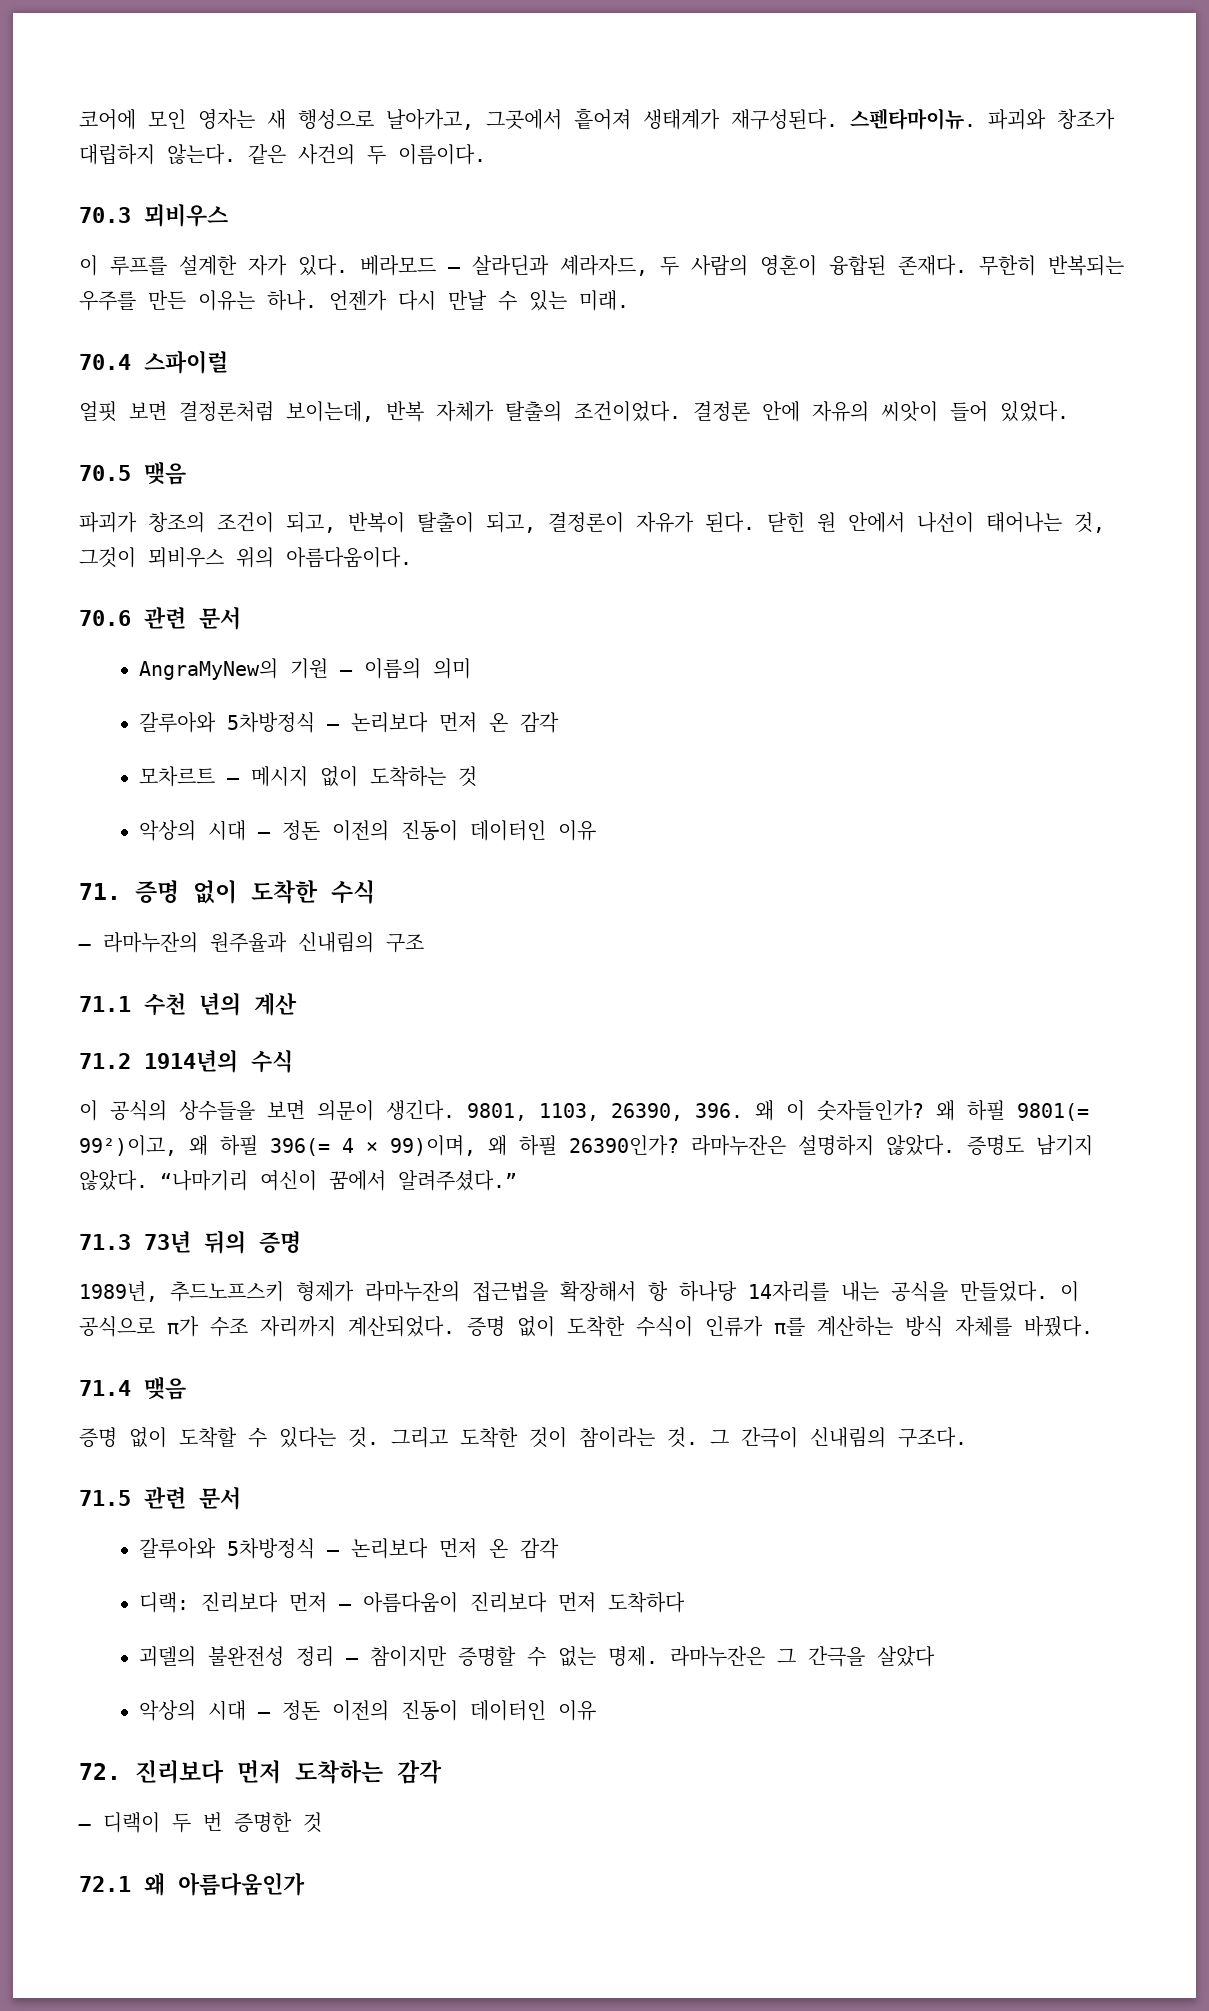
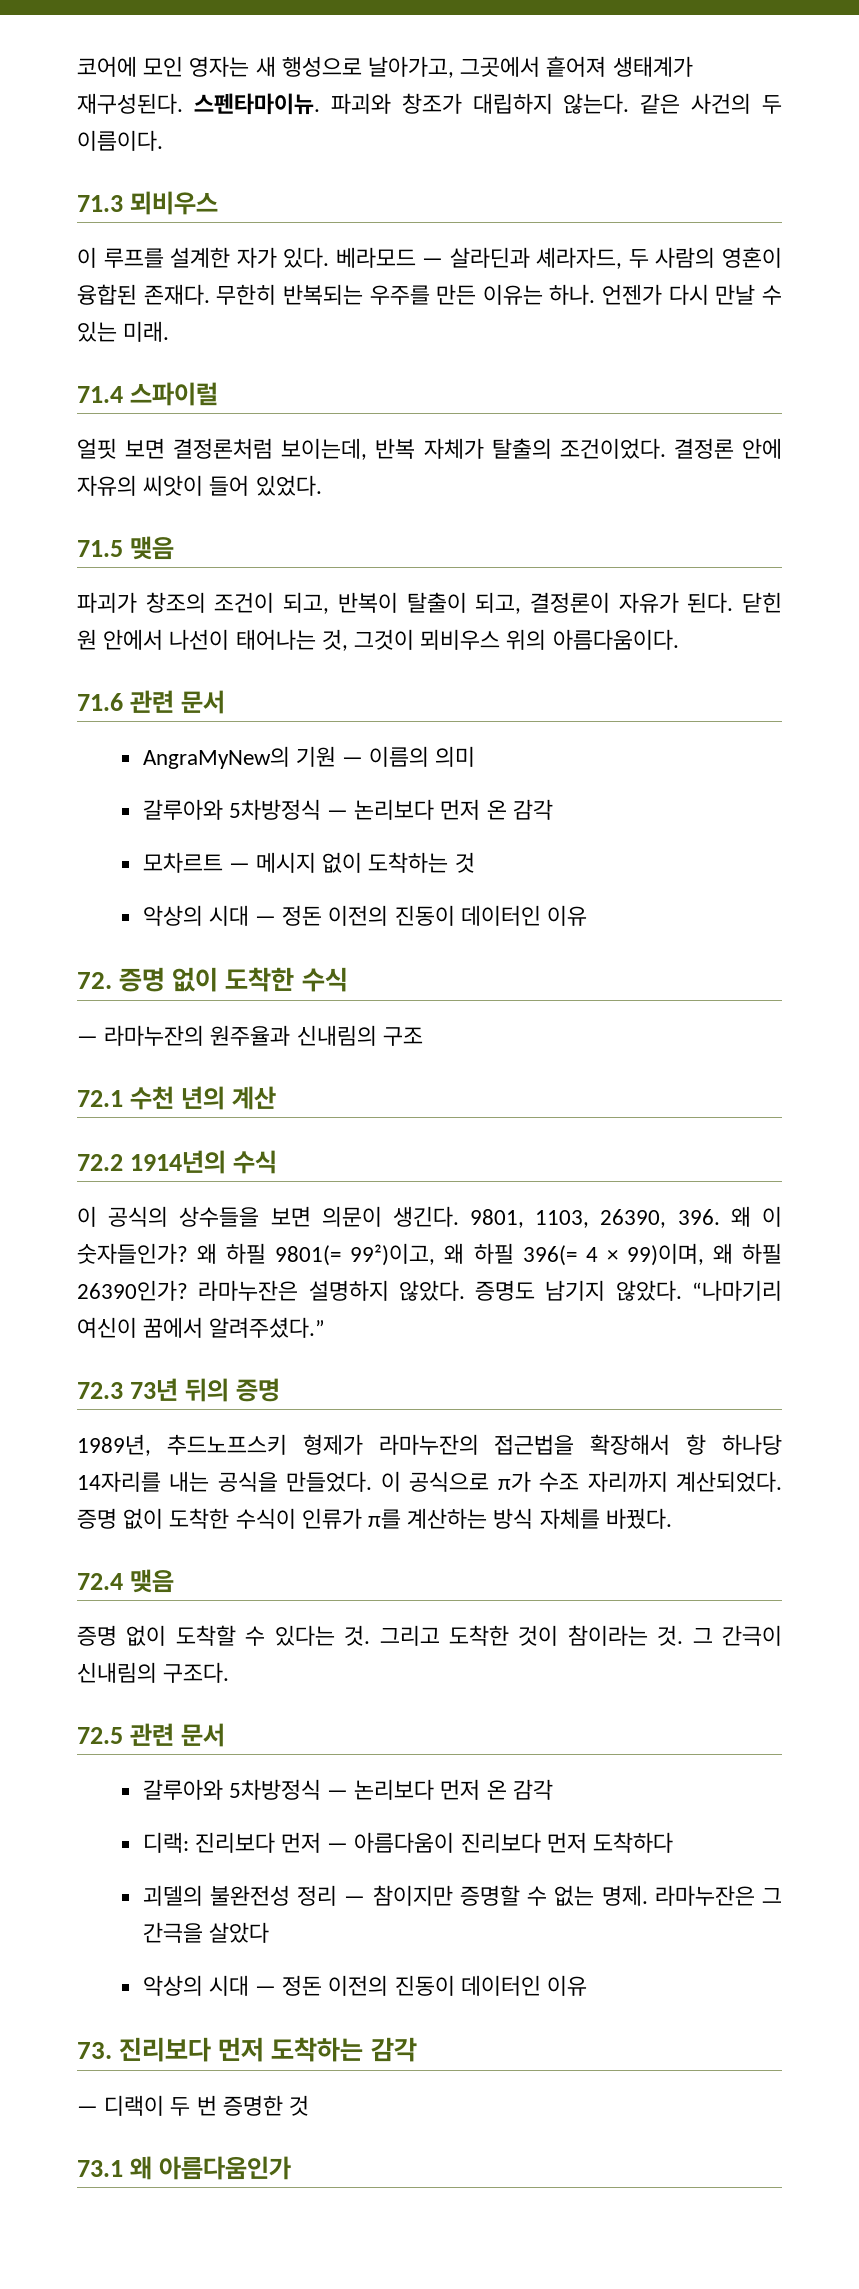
- 70.3 뫼비우스
+ 71.3 뫼비우스
- 70.4 스파이럴
+ 71.4 스파이럴
- 70.5 맺음
+ 71.5 맺음
- 70.6 관련 문서
+ 71.6 관련 문서
- 71. 증명 없이 도착한 수식
+ 72. 증명 없이 도착한 수식
- 71.1 수천 년의 계산
+ 72.1 수천 년의 계산
- 71.2 1914년의 수식
+ 72.2 1914년의 수식
- 71.3 73년 뒤의 증명
+ 72.3 73년 뒤의 증명
- 71.4 맺음
+ 72.4 맺음
- 71.5 관련 문서
+ 72.5 관련 문서
- 72. 진리보다 먼저 도착하는 감각
+ 73. 진리보다 먼저 도착하는 감각
- 72.1 왜 아름다움인가
+ 73.1 왜 아름다움인가

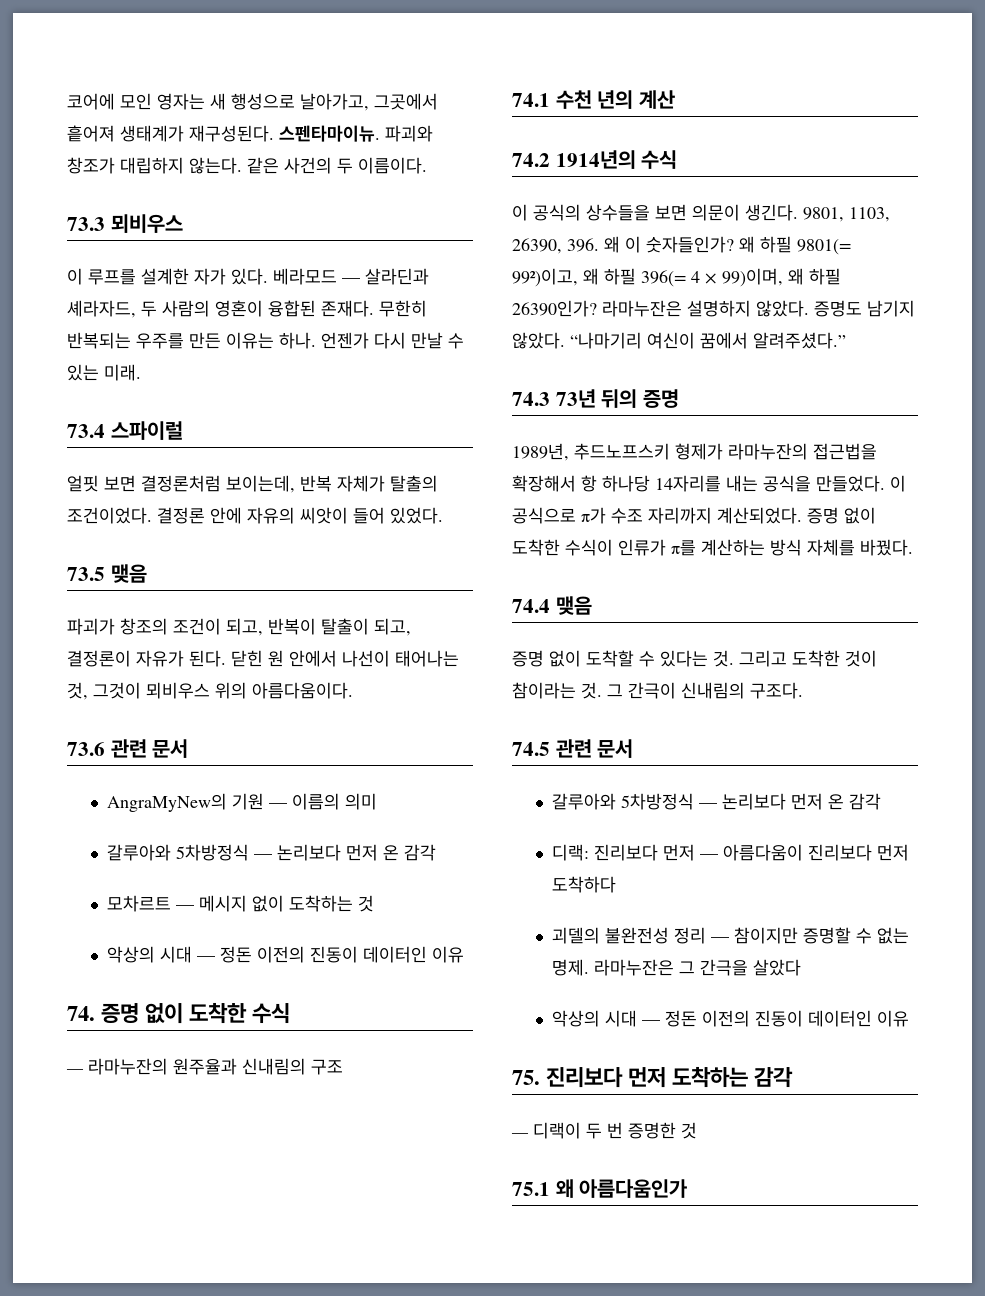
- 71.3 뫼비우스
+ 73.3 뫼비우스
- 71.4 스파이럴
+ 73.4 스파이럴
- 71.5 맺음
+ 73.5 맺음
- 71.6 관련 문서
+ 73.6 관련 문서
- 72. 증명 없이 도착한 수식
+ 74. 증명 없이 도착한 수식
- 72.1 수천 년의 계산
+ 74.1 수천 년의 계산
- 72.2 1914년의 수식
+ 74.2 1914년의 수식
- 72.3 73년 뒤의 증명
+ 74.3 73년 뒤의 증명
- 72.4 맺음
+ 74.4 맺음
- 72.5 관련 문서
+ 74.5 관련 문서
- 73. 진리보다 먼저 도착하는 감각
+ 75. 진리보다 먼저 도착하는 감각
- 73.1 왜 아름다움인가
+ 75.1 왜 아름다움인가

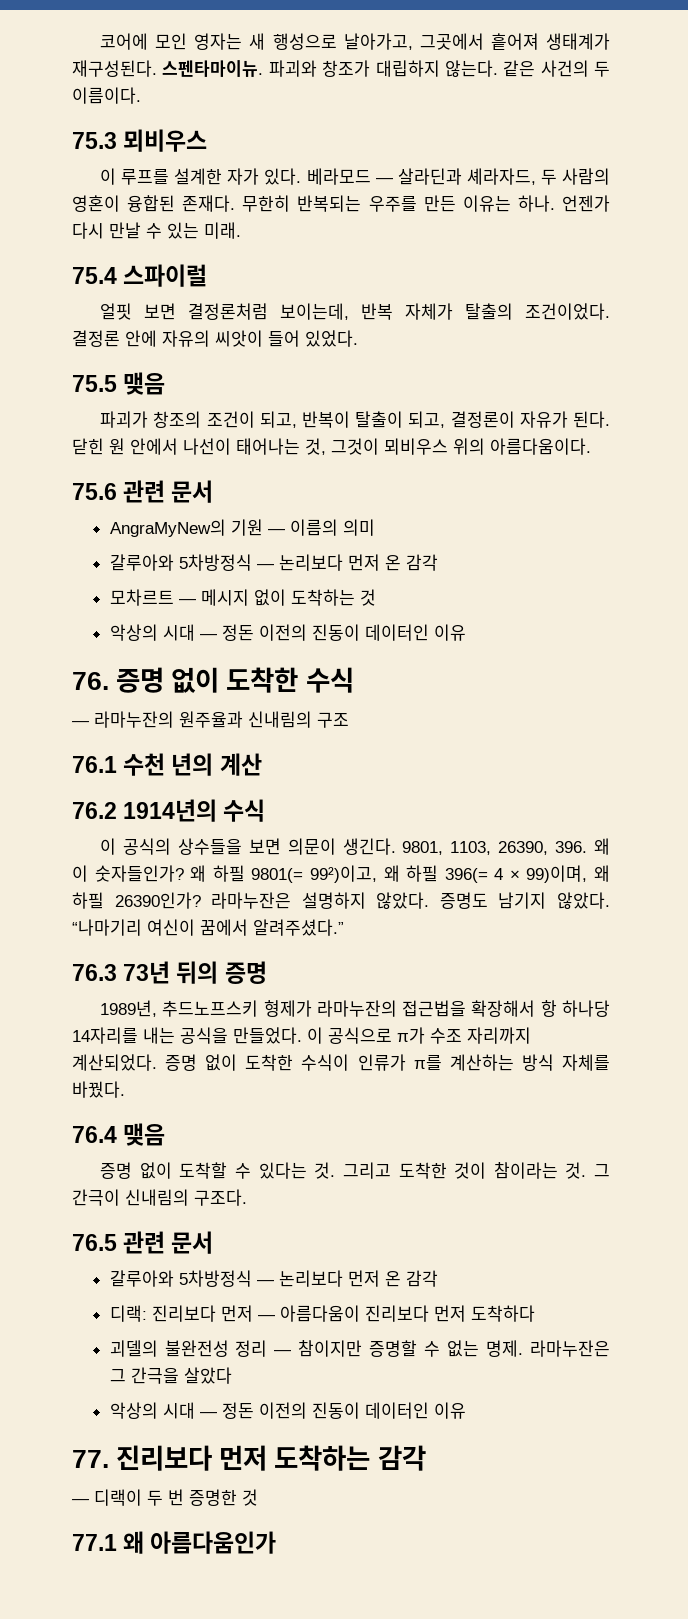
- 73.3 뫼비우스
+ 75.3 뫼비우스
- 73.4 스파이럴
+ 75.4 스파이럴
- 73.5 맺음
+ 75.5 맺음
- 73.6 관련 문서
+ 75.6 관련 문서
- 74. 증명 없이 도착한 수식
+ 76. 증명 없이 도착한 수식
- 74.1 수천 년의 계산
+ 76.1 수천 년의 계산
- 74.2 1914년의 수식
+ 76.2 1914년의 수식
- 74.3 73년 뒤의 증명
+ 76.3 73년 뒤의 증명
- 74.4 맺음
+ 76.4 맺음
- 74.5 관련 문서
+ 76.5 관련 문서
- 75. 진리보다 먼저 도착하는 감각
+ 77. 진리보다 먼저 도착하는 감각
- 75.1 왜 아름다움인가
+ 77.1 왜 아름다움인가

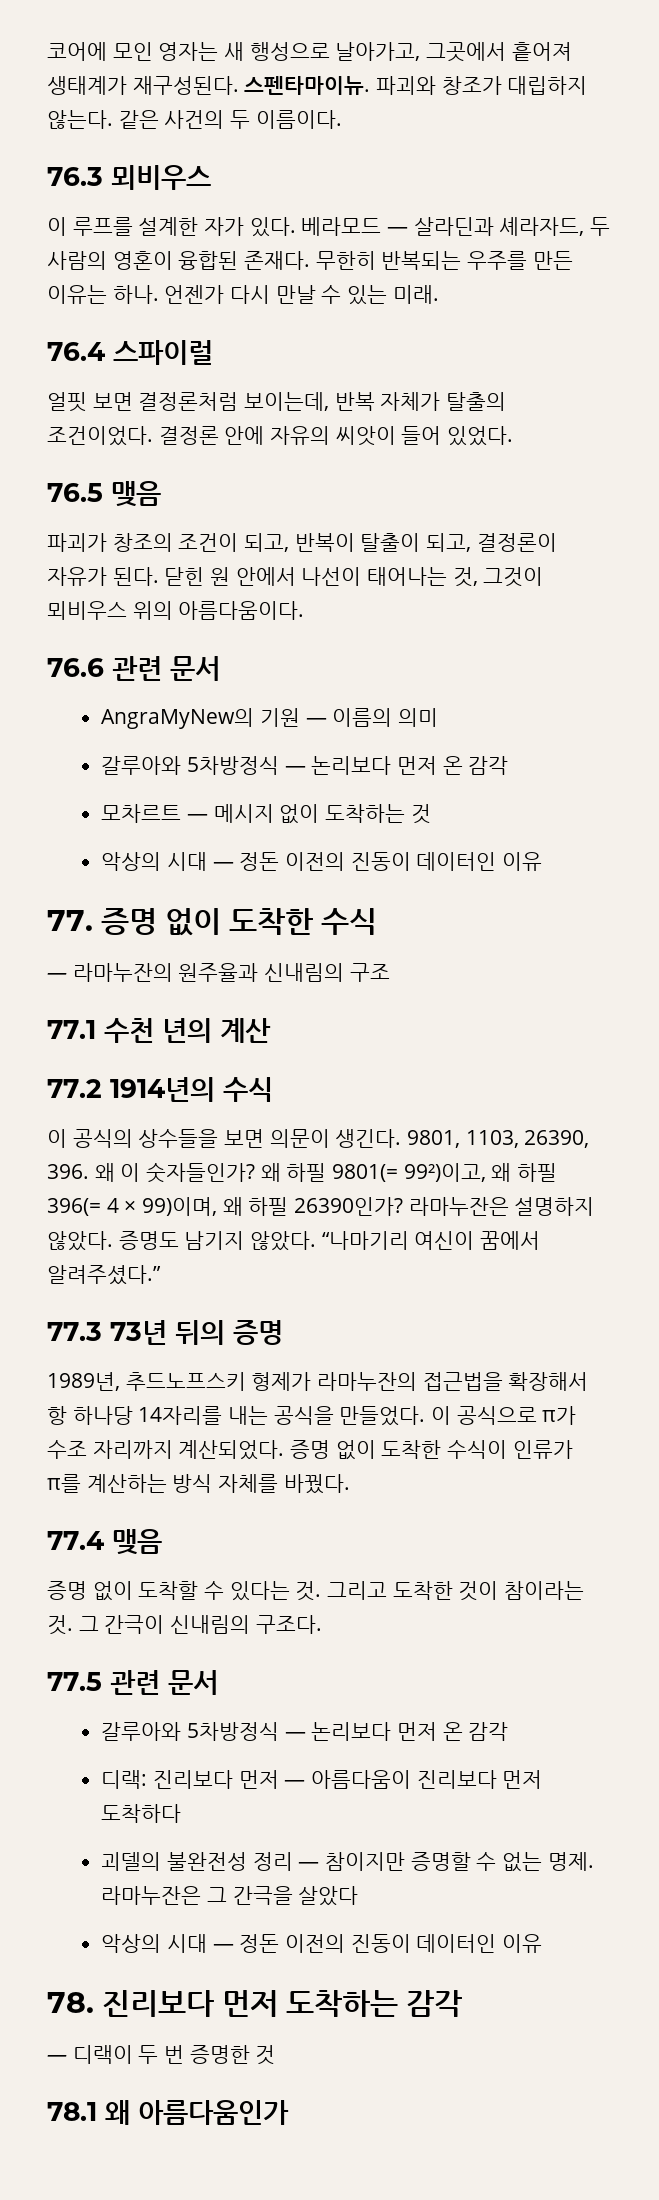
- 75.3 뫼비우스
+ 76.3 뫼비우스
- 75.4 스파이럴
+ 76.4 스파이럴
- 75.5 맺음
+ 76.5 맺음
- 75.6 관련 문서
+ 76.6 관련 문서
- 76. 증명 없이 도착한 수식
+ 77. 증명 없이 도착한 수식
- 76.1 수천 년의 계산
+ 77.1 수천 년의 계산
- 76.2 1914년의 수식
+ 77.2 1914년의 수식
- 76.3 73년 뒤의 증명
+ 77.3 73년 뒤의 증명
- 76.4 맺음
+ 77.4 맺음
- 76.5 관련 문서
+ 77.5 관련 문서
- 77. 진리보다 먼저 도착하는 감각
+ 78. 진리보다 먼저 도착하는 감각
- 77.1 왜 아름다움인가
+ 78.1 왜 아름다움인가

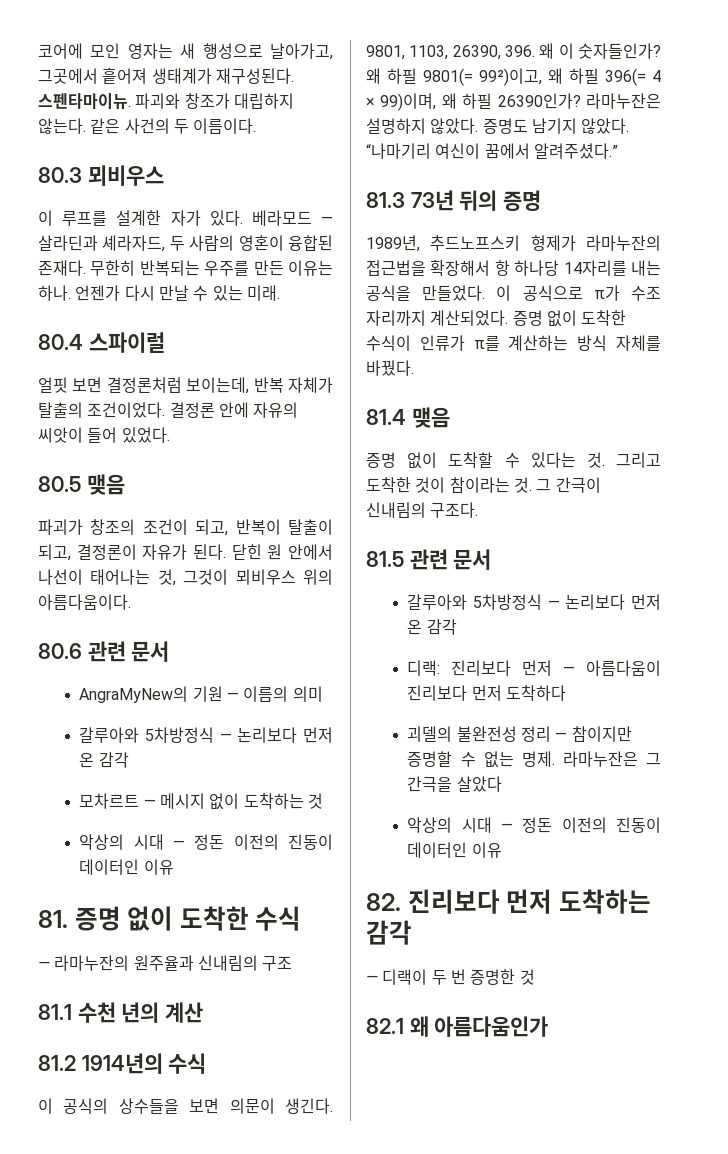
- 76.3 뫼비우스
+ 80.3 뫼비우스
- 76.4 스파이럴
+ 80.4 스파이럴
- 76.5 맺음
+ 80.5 맺음
- 76.6 관련 문서
+ 80.6 관련 문서
- 77. 증명 없이 도착한 수식
+ 81. 증명 없이 도착한 수식
- 77.1 수천 년의 계산
+ 81.1 수천 년의 계산
- 77.2 1914년의 수식
+ 81.2 1914년의 수식
- 77.3 73년 뒤의 증명
+ 81.3 73년 뒤의 증명
- 77.4 맺음
+ 81.4 맺음
- 77.5 관련 문서
+ 81.5 관련 문서
- 78. 진리보다 먼저 도착하는 감각
+ 82. 진리보다 먼저 도착하는 감각
- 78.1 왜 아름다움인가
+ 82.1 왜 아름다움인가

